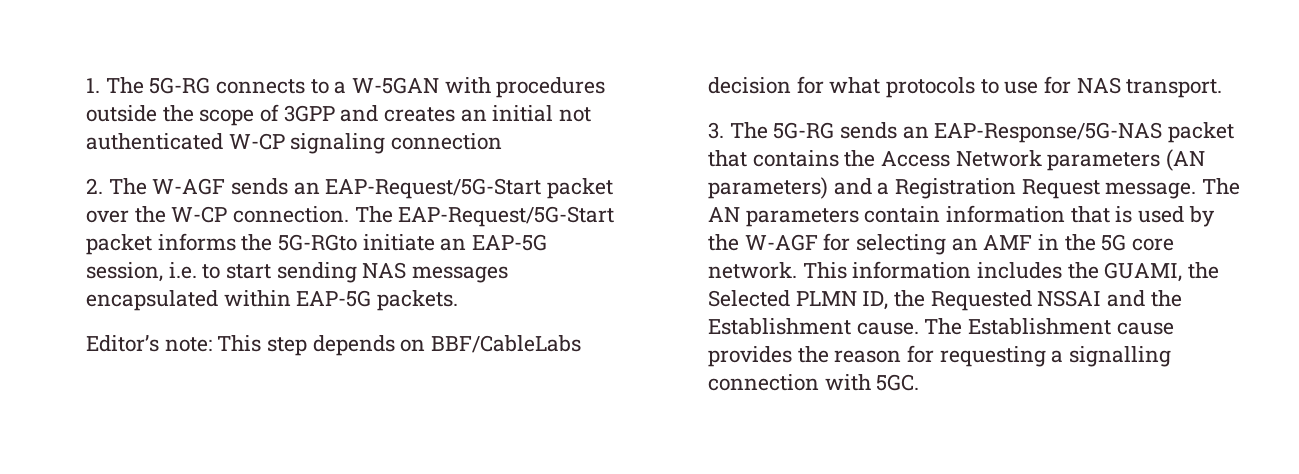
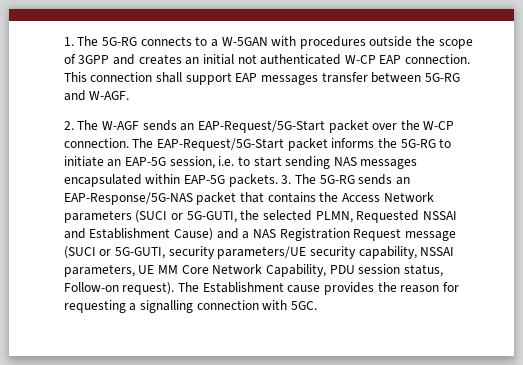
- 1. The 5G-RG connects to a W-5GAN with procedures outside the scope of 3GPP and creates an initial not authenticated W-CP signaling connection
+ 1. The 5G-RG connects to a W-5GAN with procedures outside the scope of 3GPP and creates an initial not authenticated W-CP EAP connection. This connection shall support EAP messages transfer between 5G-RG and W-AGF.
- The EAP-Request/5G-Start packet informs the 5G-RGto initiate an EAP-5G session, i.e. to start sending NAS messages encapsulated within EAP-5G packets.
- Editor’s note: This step depends on BBF/CableLabs decision for what protocols to use for NAS transport.
- 3. The 5G-RG sends an EAP-Response/5G-NAS packet that contains the Access Network parameters (AN parameters) and a Registration Request message. The AN parameters contain information that is used by the W-AGF for selecting an AMF in the 5G core network. This information includes the GUAMI, the Selected PLMN ID, the Requested NSSAI and the Establishment cause.
+ The EAP-Request/5G-Start packet informs the 5G-RG to initiate an EAP-5G session, i.e. to start sending NAS messages encapsulated within EAP-5G packets. 3. The 5G-RG sends an EAP-Response/5G-NAS packet that contains the Access Network parameters (SUCI or 5G-GUTI, the selected PLMN, Requested NSSAI and Establishment Cause) and a NAS Registration Request message (SUCI or 5G-GUTI, security parameters/UE security capability, NSSAI parameters, UE MM Core Network Capability, PDU session status, Follow-on request).

